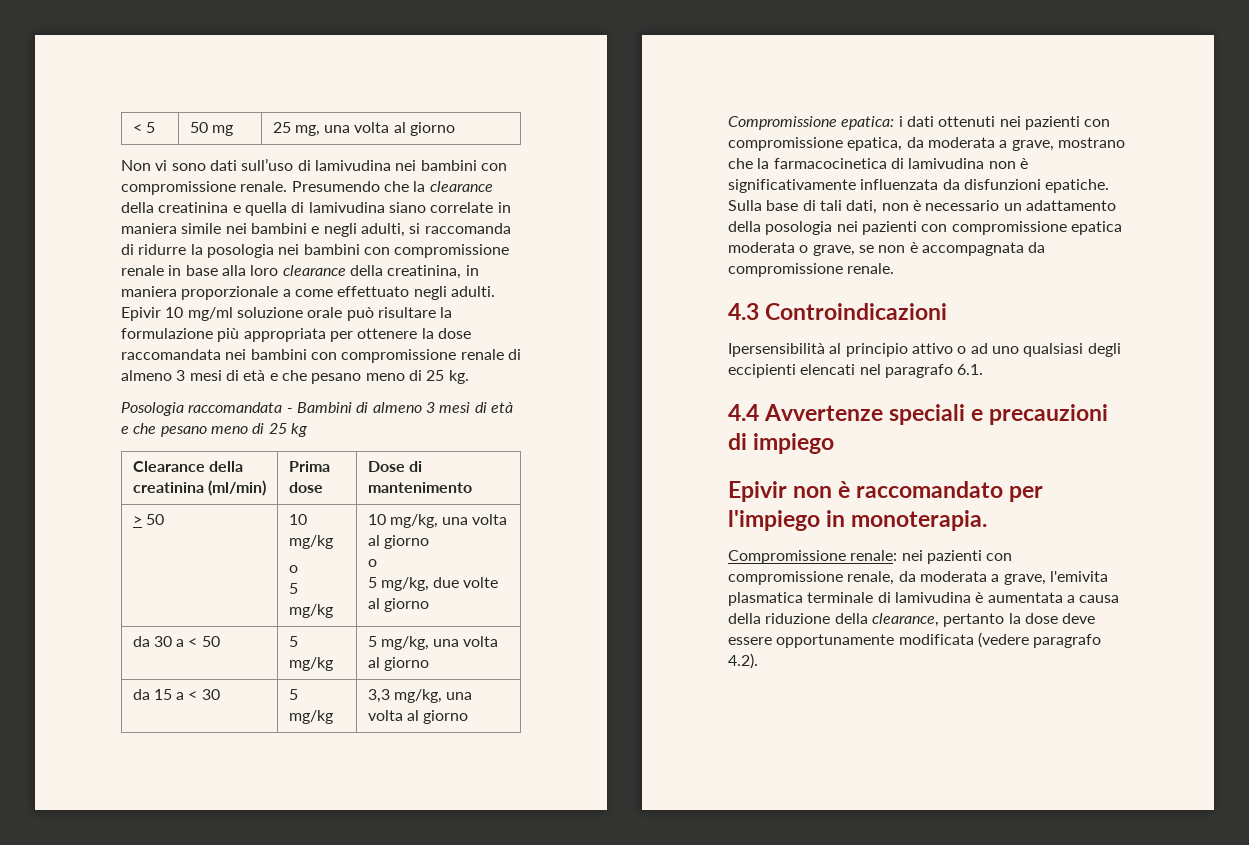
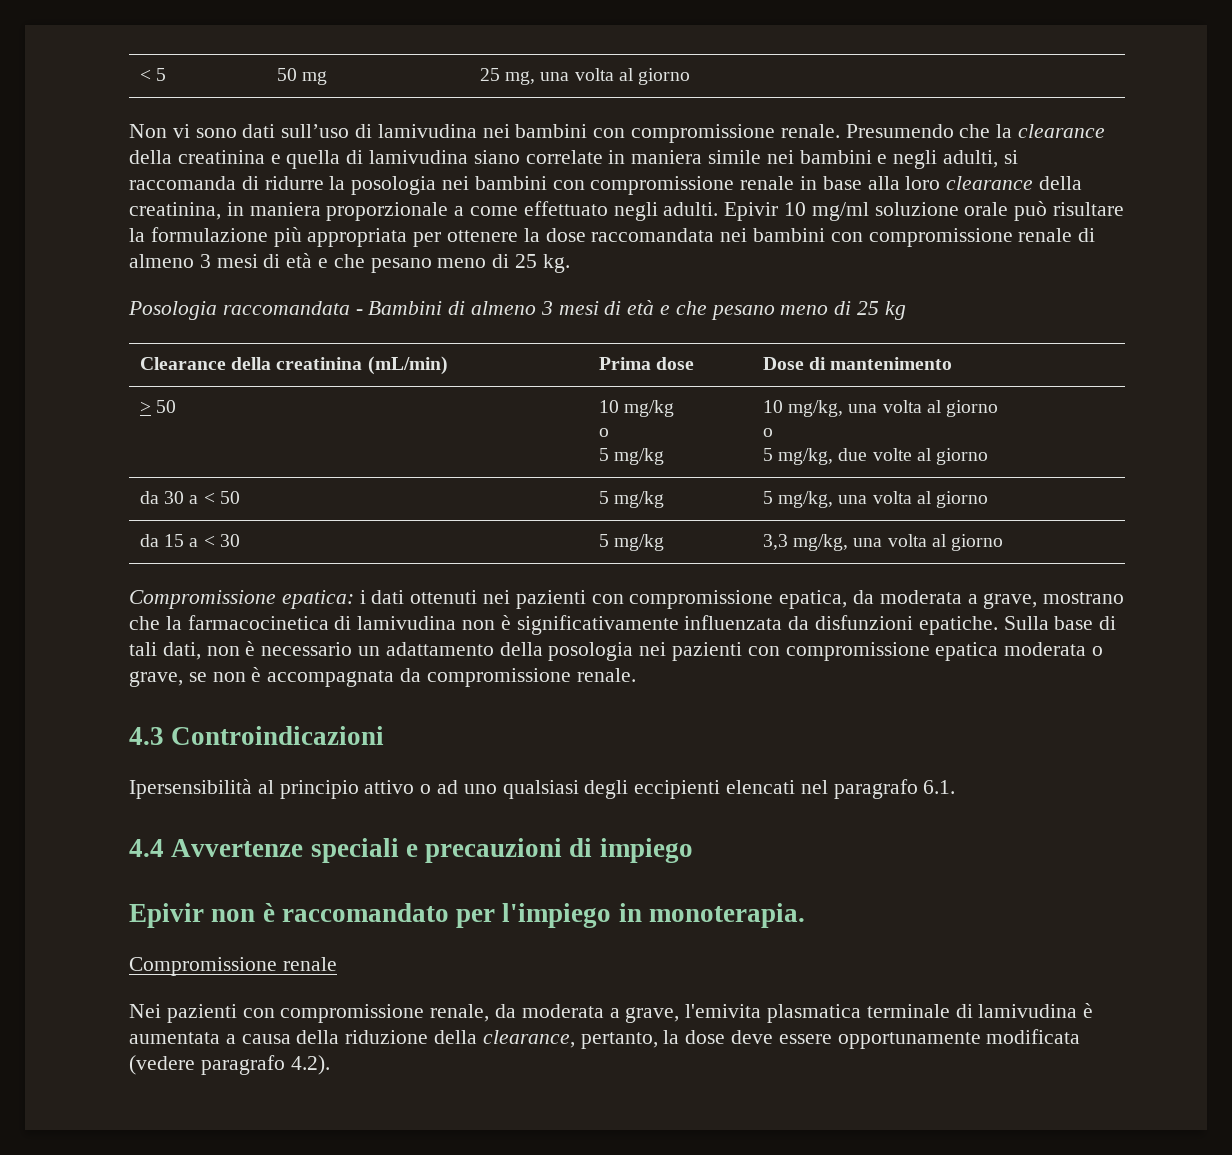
- Clearance della creatinina (ml/min) | Prima dose | Dose di mantenimento
+ Clearance della creatinina (mL/min) | Prima dose | Dose di mantenimento
- Compromissione renale: nei pazienti con compromissione renale, da moderata a grave, l'emivita plasmatica terminale di lamivudina è aumentata a causa della riduzione della clearance, pertanto la dose deve essere opportunamente modificata (vedere paragrafo 4.2).
+ Compromissione renale
+ Nei pazienti con compromissione renale, da moderata a grave, l'emivita plasmatica terminale di lamivudina è aumentata a causa della riduzione della clearance, pertanto, la dose deve essere opportunamente modificata (vedere paragrafo 4.2).

